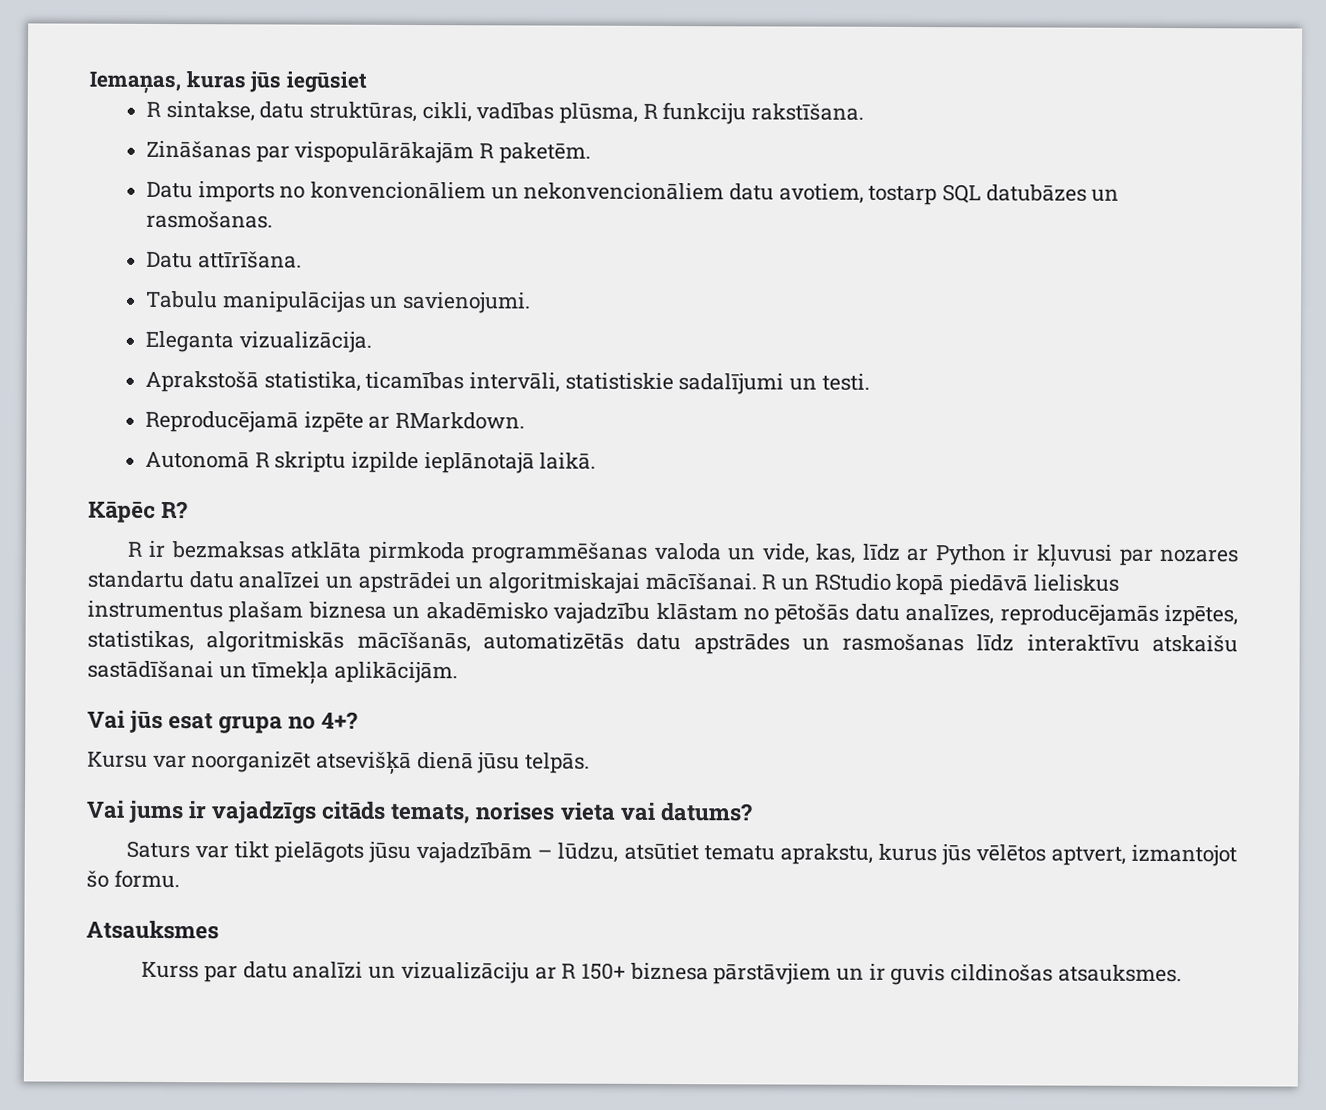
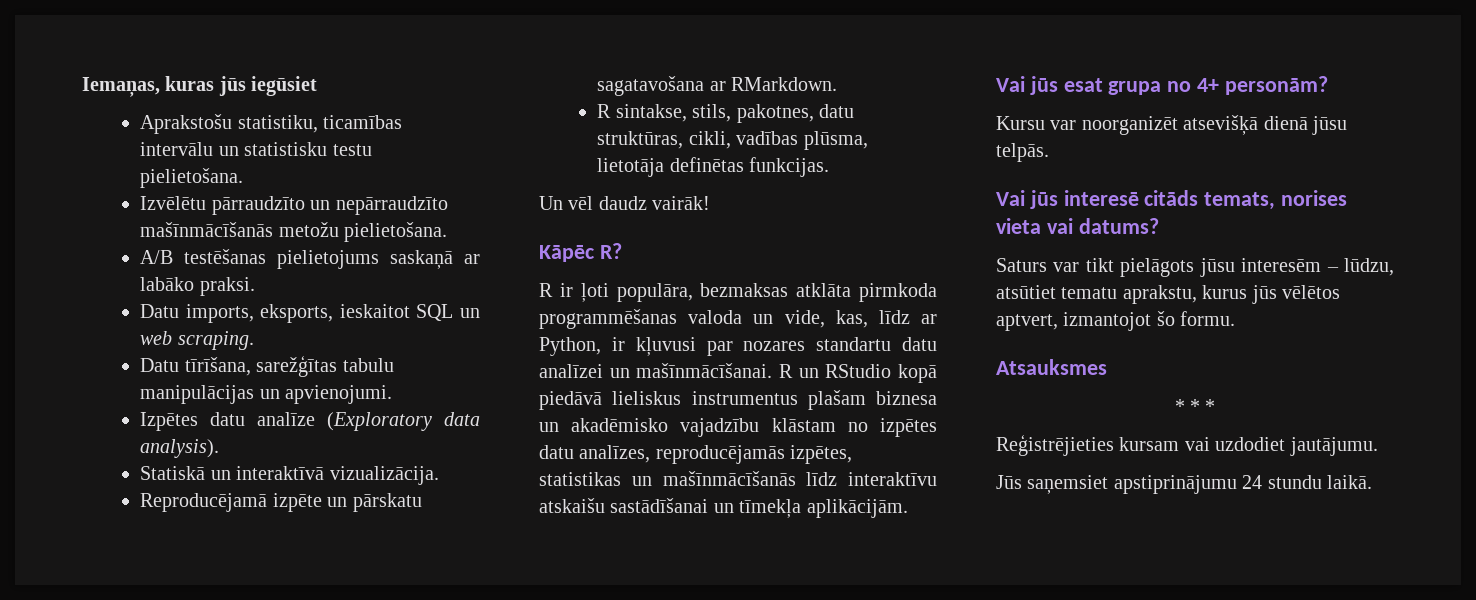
+ Aprakstošu statistiku, ticamības intervālu un statistisku testu pielietošana.
+ Izvēlētu pārraudzīto un nepārraudzīto mašīnmācīšanās metožu pielietošana.
+ A/B testēšanas pielietojums saskaņā ar labāko praksi.
+ Datu imports, eksports, ieskaitot SQL un web scraping.
+ Datu tīrīšana, sarežģītas tabulu manipulācijas un apvienojumi.
+ Izpētes datu analīze (Exploratory data analysis).
+ Statiskā un interaktīvā vizualizācija.
+ Reproducējamā izpēte un pārskatu sagatavošana ar RMarkdown.
- R sintakse, datu struktūras, cikli, vadības plūsma, R funkciju rakstīšana.
- Zināšanas par vispopulārākajām R paketēm.
- Datu imports no konvencionāliem un nekonvencionāliem datu avotiem, tostarp SQL datubāzes un rasmošanas.
- Datu attīrīšana.
- Tabulu manipulācijas un savienojumi.
- Eleganta vizualizācija.
- Aprakstošā statistika, ticamības intervāli, statistiskie sadalījumi un testi.
- Reproducējamā izpēte ar RMarkdown.
- Autonomā R skriptu izpilde ieplānotajā laikā.
+ R sintakse, stils, pakotnes, datu struktūras, cikli, vadības plūsma, lietotāja definētas funkcijas.
+ Un vēl daudz vairāk!
- R ir bezmaksas atklāta pirmkoda programmēšanas valoda un vide, kas, līdz ar Python ir kļuvusi par nozares standartu datu analīzei un apstrādei un algoritmiskajai mācīšanai.
+ R ir ļoti populāra, bezmaksas atklāta pirmkoda programmēšanas valoda un vide, kas, līdz ar Python, ir kļuvusi par nozares standartu datu analīzei un mašīnmācīšanai.
- R un RStudio kopā piedāvā lieliskus instrumentus plašam biznesa un akadēmisko vajadzību klāstam no pētošās datu analīzes, reproducējamās izpētes, statistikas, algoritmiskās mācīšanās, automatizētās datu apstrādes un rasmošanas līdz interaktīvu atskaišu sastādīšanai un tīmekļa aplikācijām.
+ R un RStudio kopā piedāvā lieliskus instrumentus plašam biznesa un akadēmisko vajadzību klāstam no izpētes datu analīzes, reproducējamās izpētes, statistikas un mašīnmācīšanās līdz interaktīvu atskaišu sastādīšanai un tīmekļa aplikācijām.
- Vai jūs esat grupa no 4+?
+ Vai jūs esat grupa no 4+ personām?
- Vai jums ir vajadzīgs citāds temats, norises vieta vai datums?
+ Vai jūs interesē citāds temats, norises vieta vai datums?
- Saturs var tikt pielāgots jūsu vajadzībām – lūdzu, atsūtiet tematu aprakstu, kurus jūs vēlētos aptvert, izmantojot šo formu.
+ Saturs var tikt pielāgots jūsu interesēm – lūdzu, atsūtiet tematu aprakstu, kurus jūs vēlētos aptvert, izmantojot šo formu.
- Kurss par datu analīzi un vizualizāciju ar R 150+ biznesa pārstāvjiem un ir guvis cildinošas atsauksmes.
+ * * *
+ Reģistrējieties kursam vai uzdodiet jautājumu.
+ Jūs saņemsiet apstiprinājumu 24 stundu laikā.

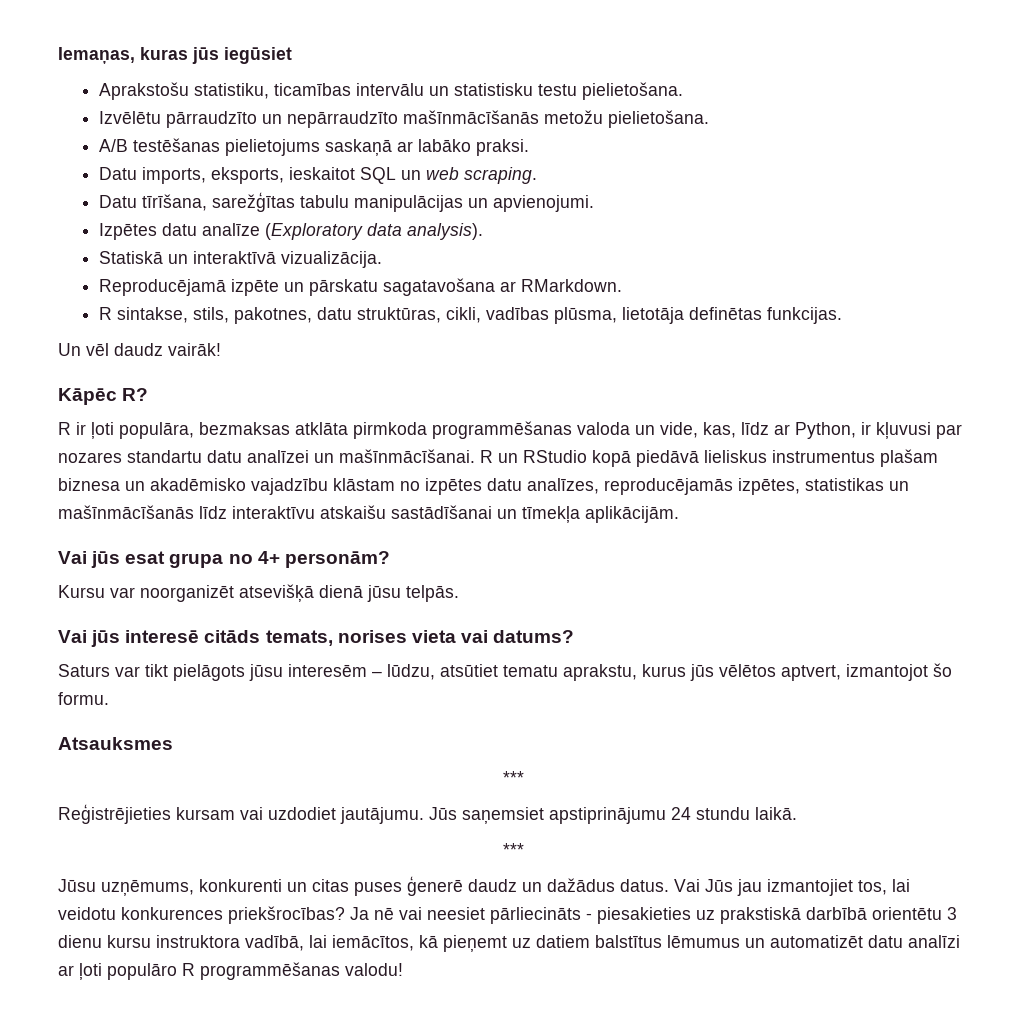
  Atsauksmes
- * * *
+ ***
- Reģistrējieties kursam vai uzdodiet jautājumu.
- Jūs saņemsiet apstiprinājumu 24 stundu laikā.
+ Reģistrējieties kursam vai uzdodiet jautājumu. Jūs saņemsiet apstiprinājumu 24 stundu laikā.
+ ***
+ Jūsu uzņēmums, konkurenti un citas puses ģenerē daudz un dažādus datus. Vai Jūs jau izmantojiet tos, lai veidotu konkurences priekšrocības? Ja nē vai neesiet pārliecināts - piesakieties uz prakstiskā darbībā orientētu 3 dienu kursu instruktora vadībā, lai iemācītos, kā pieņemt uz datiem balstītus lēmumus un automatizēt datu analīzi ar ļoti populāro R programmēšanas valodu!

